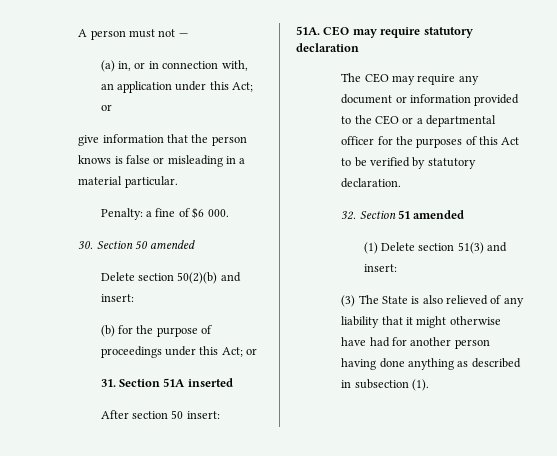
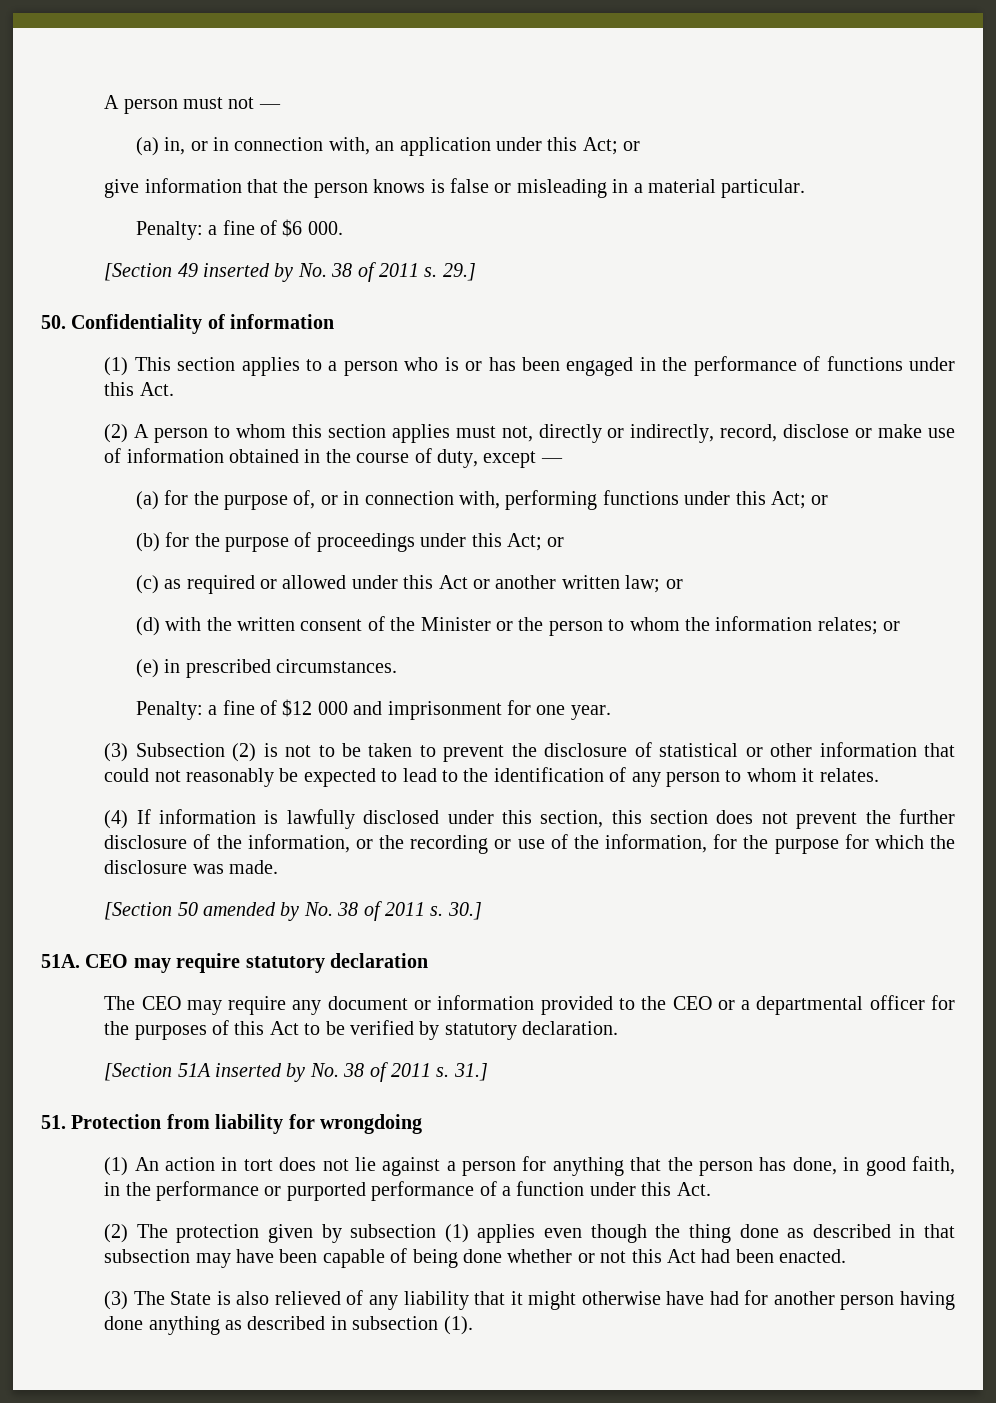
- 30. Section 50 amended
- Delete section 50(2)(b) and insert:
+ [Section 49 inserted by No. 38 of 2011 s. 29.]
+ 50. Confidentiality of information
+ (1) This section applies to a person who is or has been engaged in the performance of functions under this Act.
+ (2) A person to whom this section applies must not, directly or indirectly, record, disclose or make use of information obtained in the course of duty, except —
+ (a) for the purpose of, or in connection with, performing functions under this Act; or
- 31. Section 51A inserted
- After section 50 insert:
+ (c) as required or allowed under this Act or another written law; or
+ (d) with the written consent of the Minister or the person to whom the information relates; or
+ (e) in prescribed circumstances.
+ Penalty: a fine of $12 000 and imprisonment for one year.
+ (3) Subsection (2) is not to be taken to prevent the disclosure of statistical or other information that could not reasonably be expected to lead to the identification of any person to whom it relates.
+ (4) If information is lawfully disclosed under this section, this section does not prevent the further disclosure of the information, or the recording or use of the information, for the purpose for which the disclosure was made.
+ [Section 50 amended by No. 38 of 2011 s. 30.]
- 32. Section 51 amended
- (1) Delete section 51(3) and insert:
+ [Section 51A inserted by No. 38 of 2011 s. 31.]
+ 51. Protection from liability for wrongdoing
+ (1) An action in tort does not lie against a person for anything that the person has done, in good faith, in the performance or purported performance of a function under this Act.
+ (2) The protection given by subsection (1) applies even though the thing done as described in that subsection may have been capable of being done whether or not this Act had been enacted.

